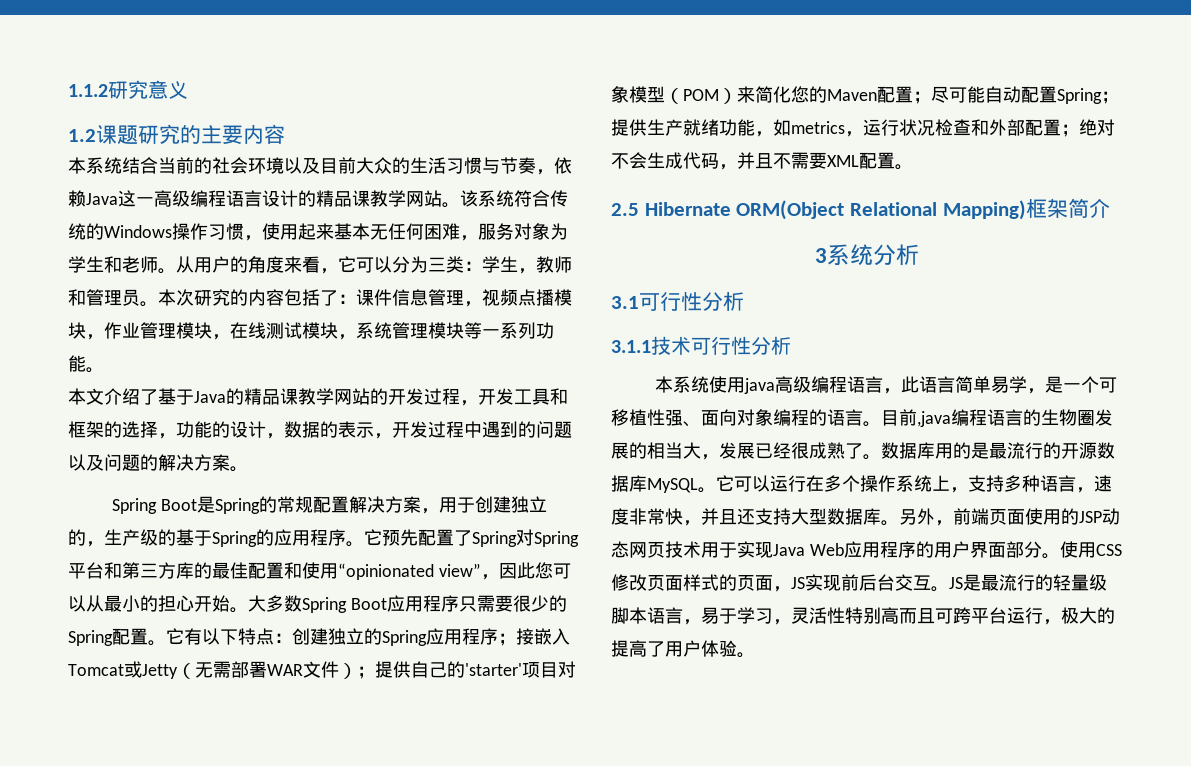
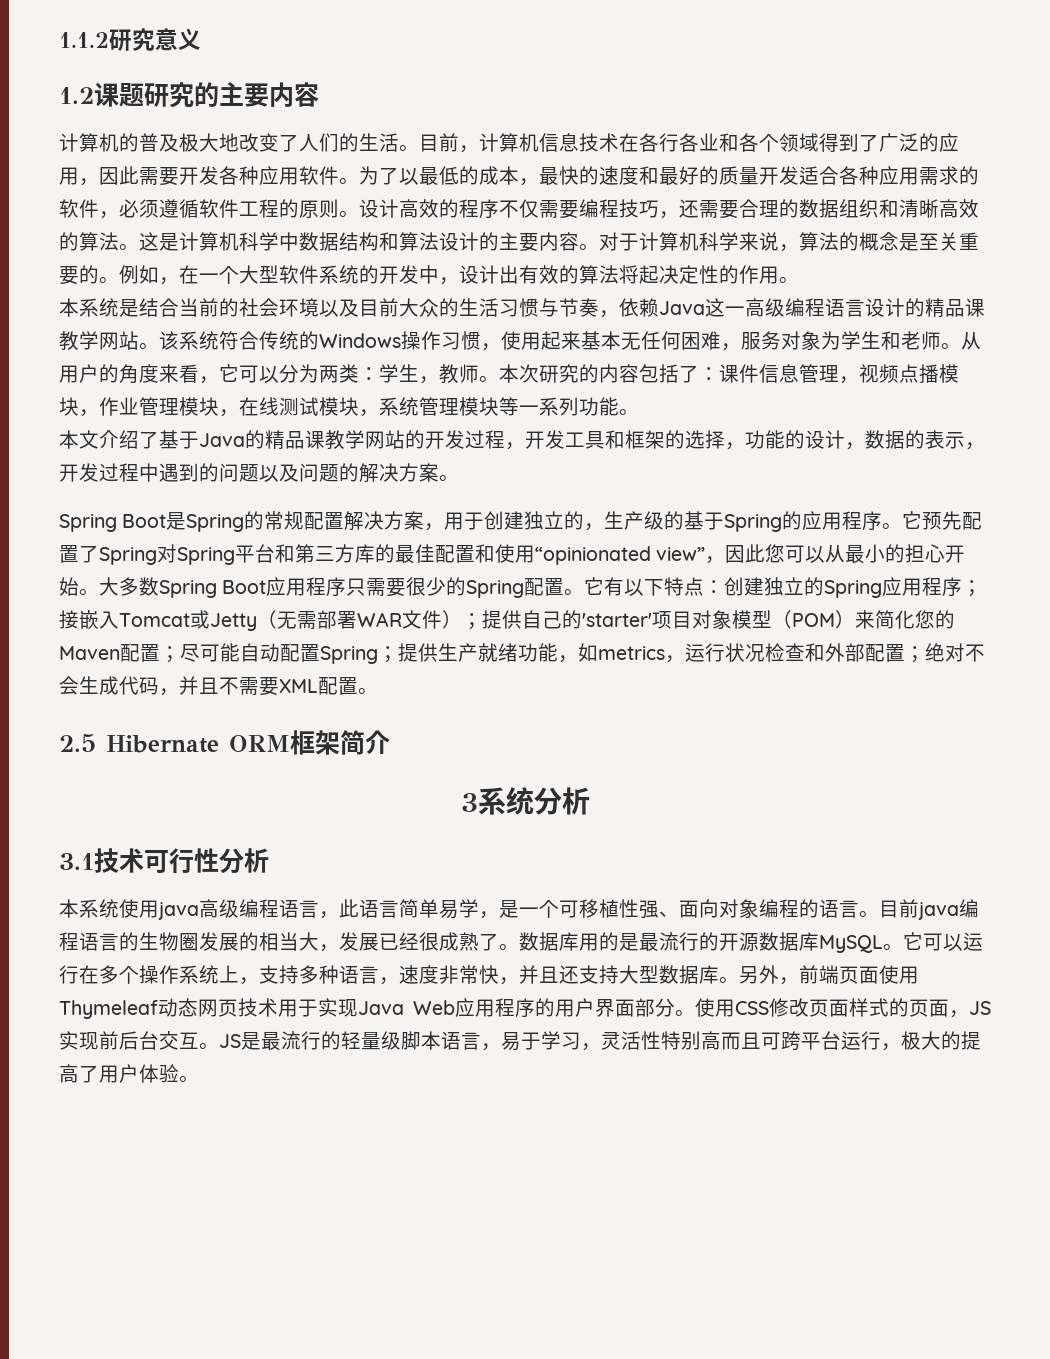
- 本系统结合当前的社会环境以及目前大众的生活习惯与节奏，依赖Java这一高级编程语言设计的精品课教学网站。
+ 计算机的普及极大地改变了人们的生活。目前，计算机信息技术在各行各业和各个领域得到了广泛的应用，因此需要开发各种应用软件。为了以最低的成本，最快的速度和最好的质量开发适合各种应用需求的软件，必须遵循软件工程的原则。设计高效的程序不仅需要编程技巧，还需要合理的数据组织和清晰高效的算法。这是计算机科学中数据结构和算法设计的主要内容。对于计算机科学来说，算法的概念是至关重要的。例如，在一个大型软件系统的开发中，设计出有效的算法将起决定性的作用。
+ 本系统是结合当前的社会环境以及目前大众的生活习惯与节奏，依赖Java这一高级编程语言设计的精品课教学网站。
- 从用户的角度来看，它可以分为三类：学生，教师和管理员。
+ 从用户的角度来看，它可以分为两类：学生，教师。
- 2.5 Hibernate ORM(Object Relational Mapping)框架简介
+ 2.5 Hibernate ORM框架简介
- 3.1可行性分析
- 3.1.1技术可行性分析
+ 3.1技术可行性分析
- 目前,java编程语言的生物圈发展的相当大，发展已经很成熟了。
+ 目前java编程语言的生物圈发展的相当大，发展已经很成熟了。
- 另外，前端页面使用的JSP动态网页技术用于实现Java Web应用程序的用户界面部分。
+ 另外，前端页面使用Thymeleaf动态网页技术用于实现Java Web应用程序的用户界面部分。

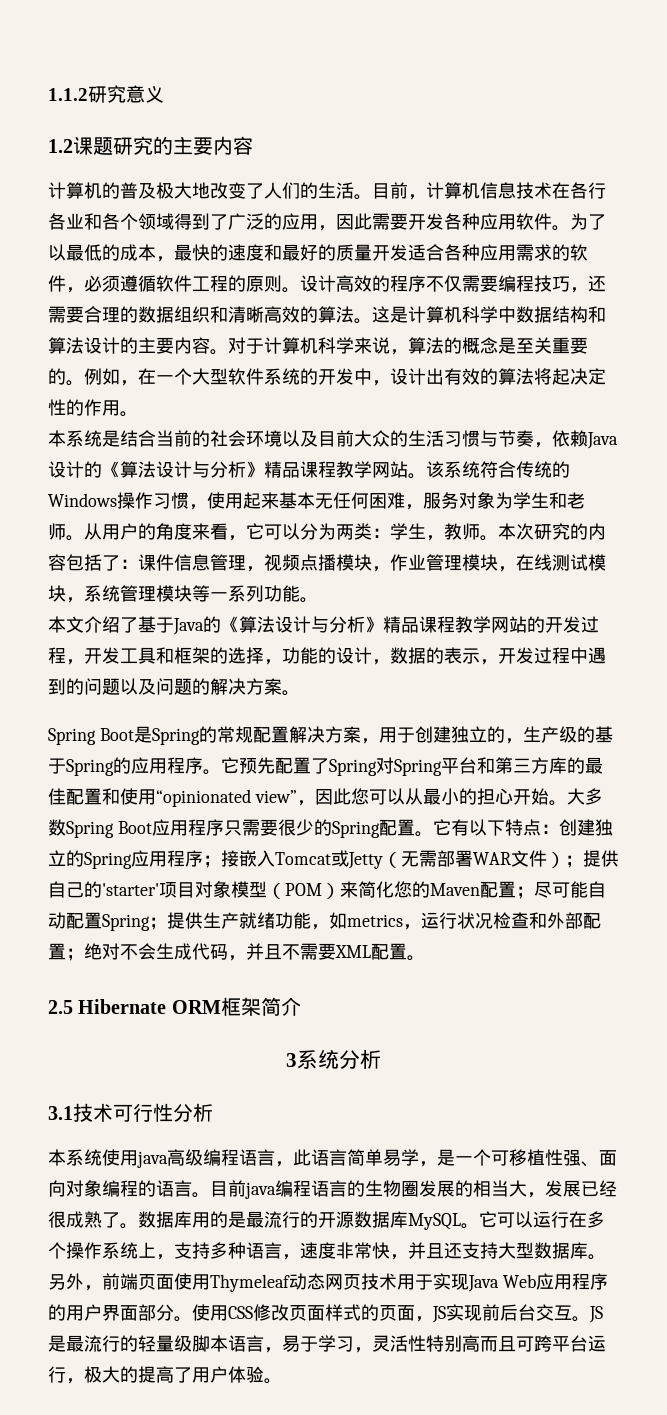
- 本系统是结合当前的社会环境以及目前大众的生活习惯与节奏，依赖Java这一高级编程语言设计的精品课教学网站。
+ 本系统是结合当前的社会环境以及目前大众的生活习惯与节奏，依赖Java设计的《算法设计与分析》精品课程教学网站。
- 本文介绍了基于Java的精品课教学网站的开发过程，开发工具和框架的选择，功能的设计，数据的表示，开发过程中遇到的问题以及问题的解决方案。
+ 本文介绍了基于Java的《算法设计与分析》精品课程教学网站的开发过程，开发工具和框架的选择，功能的设计，数据的表示，开发过程中遇到的问题以及问题的解决方案。

